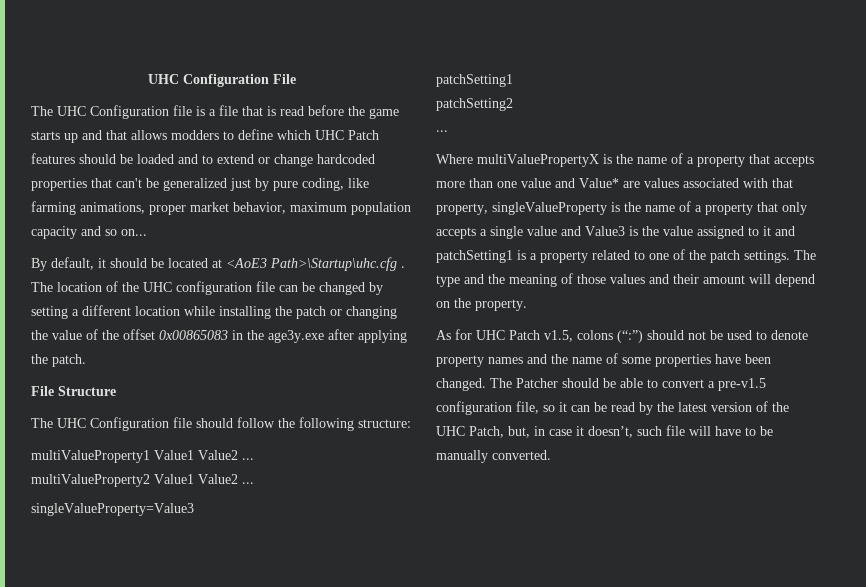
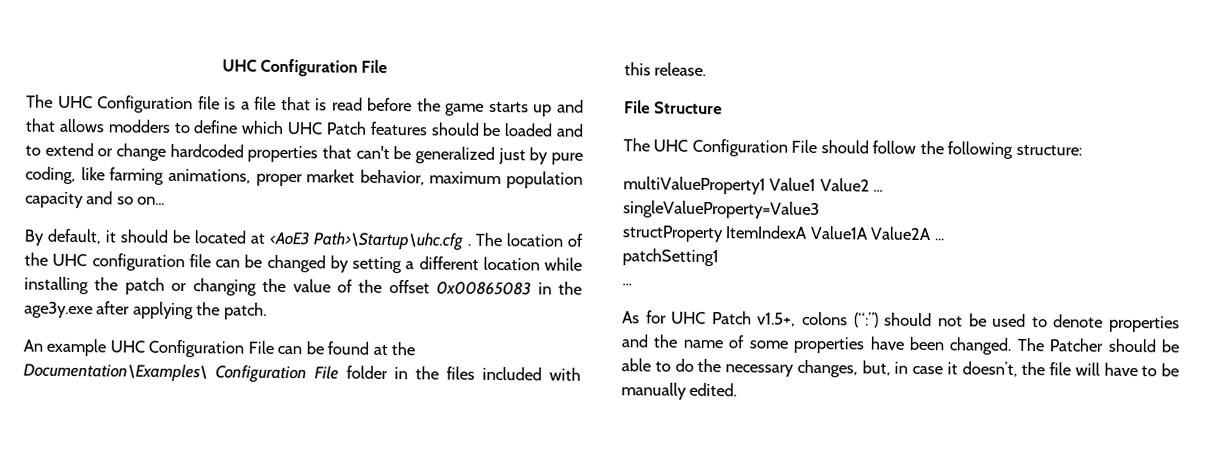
+ An example UHC Configuration File can be found at the Documentation\Examples\ Configuration File folder in the files included with this release.
- The UHC Configuration file should follow the following structure:
+ The UHC Configuration File should follow the following structure:
- multiValueProperty2 Value1 Value2 ...
  singleValueProperty=Value3
+ structProperty ItemIndexA Value1A Value2A ...
  patchSetting1
- patchSetting2
  ...
- Where multiValuePropertyX is the name of a property that accepts more than one value and Value* are values associated with that property, singleValueProperty is the name of a property that only accepts a single value and Value3 is the value assigned to it and patchSetting1 is a property related to one of the patch settings. The type and the meaning of those values and their amount will depend on the property.
- As for UHC Patch v1.5, colons (“:”) should not be used to denote property names and the name of some properties have been changed.
+ As for UHC Patch v1.5+, colons (“:”) should not be used to denote properties and the name of some properties have been changed.
- The Patcher should be able to convert a pre-v1.5 configuration file, so it can be read by the latest version of the UHC Patch, but, in case it doesn’t, such file will have to be manually converted.
+ The Patcher should be able to do the necessary changes, but, in case it doesn’t, the file will have to be manually edited.

